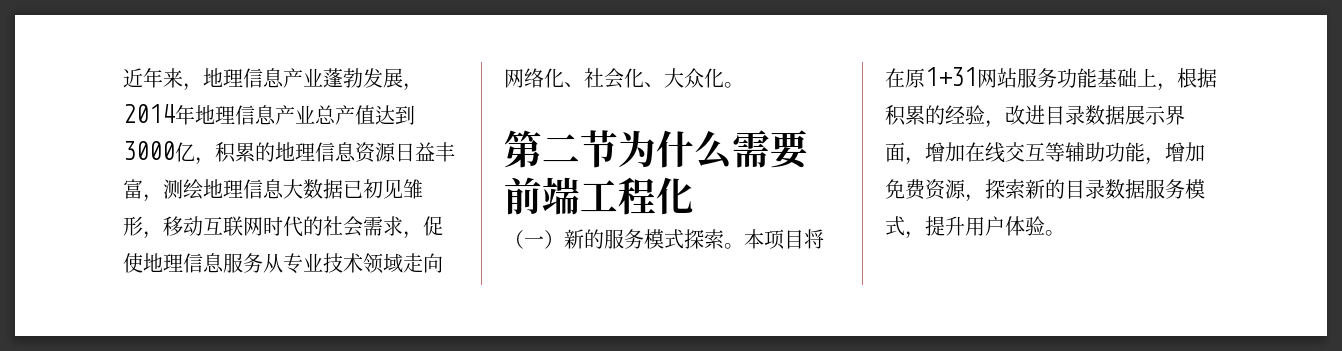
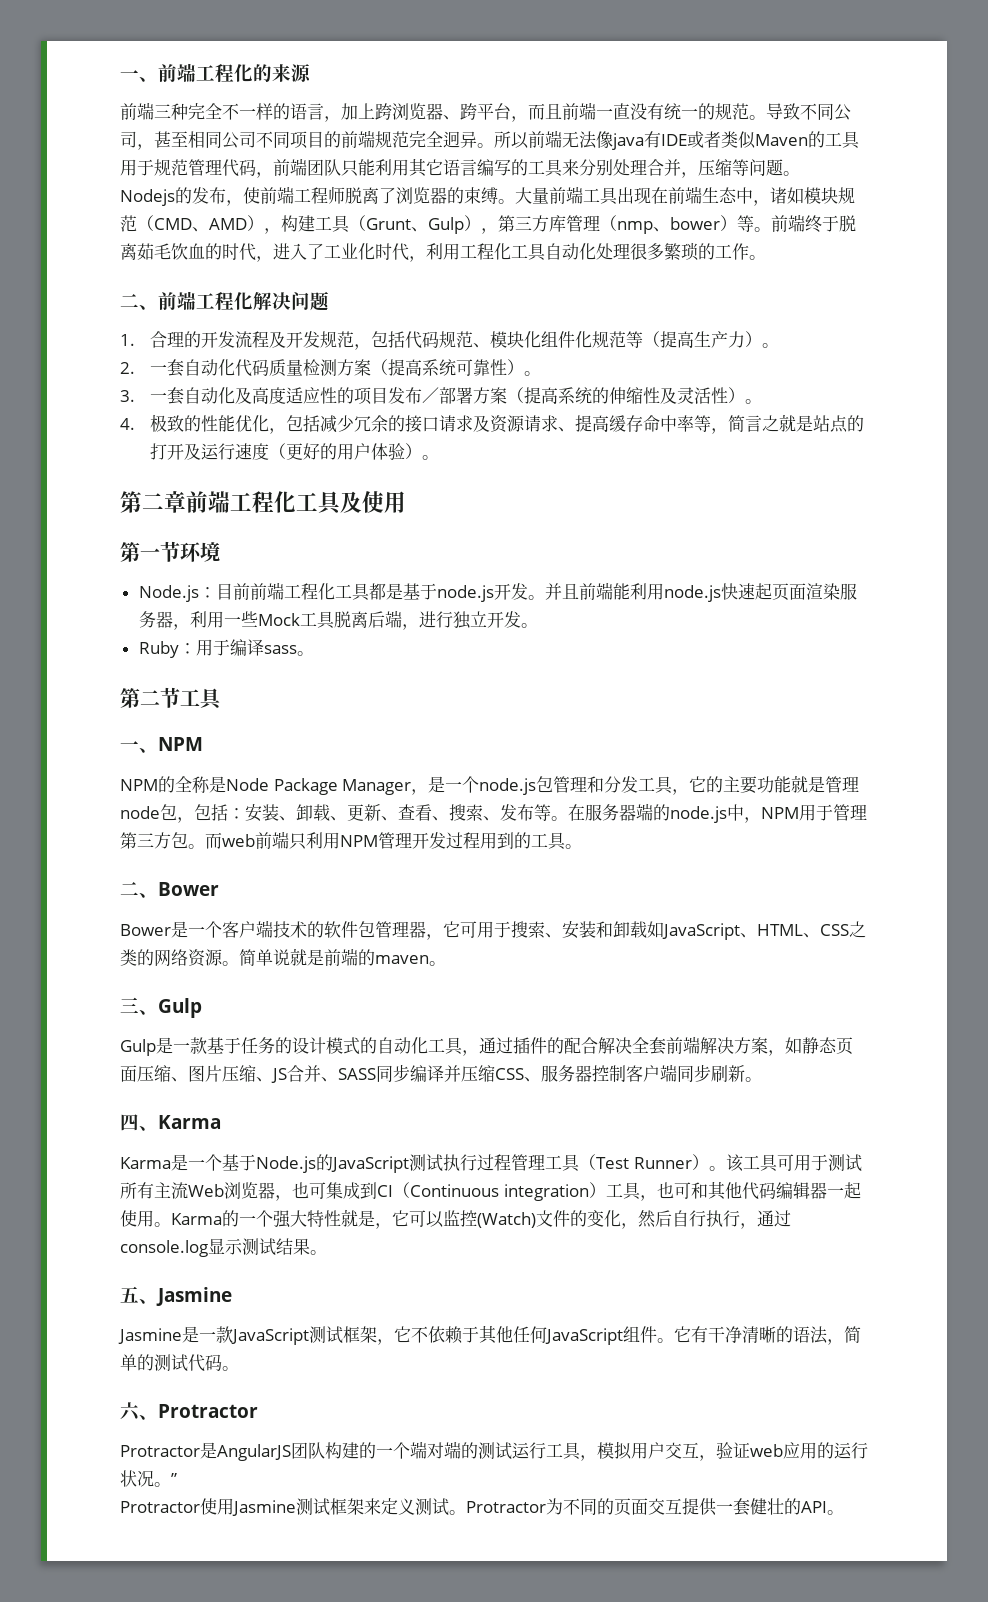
- 近年来，地理信息产业蓬勃发展，2014年地理信息产业总产值达到3000亿，积累的地理信息资源日益丰富，测绘地理信息大数据已初见雏形，移动互联网时代的社会需求，促使地理信息服务从专业技术领域走向网络化、社会化、大众化。
- 第二节为什么需要前端工程化
- （一）新的服务模式探索。本项目将在原1+31网站服务功能基础上，根据积累的经验，改进目录数据展示界面，增加在线交互等辅助功能，增加免费资源，探索新的目录数据服务模式，提升用户体验。
+ 一、前端工程化的来源
+ 前端三种完全不一样的语言，加上跨浏览器、跨平台，而且前端一直没有统一的规范。导致不同公司，甚至相同公司不同项目的前端规范完全迥异。所以前端无法像java有IDE或者类似Maven的工具用于规范管理代码，前端团队只能利用其它语言编写的工具来分别处理合并，压缩等问题。
+ Nodejs的发布，使前端工程师脱离了浏览器的束缚。大量前端工具出现在前端生态中，诸如模块规范（CMD、AMD），构建工具（Grunt、Gulp），第三方库管理（nmp、bower）等。前端终于脱离茹毛饮血的时代，进入了工业化时代，利用工程化工具自动化处理很多繁琐的工作。
+ 二、前端工程化解决问题
+ 1.合理的开发流程及开发规范，包括代码规范、模块化组件化规范等（提高生产力）。
+ 2.一套自动化代码质量检测方案（提高系统可靠性）。
+ 3.一套自动化及高度适应性的项目发布／部署方案（提高系统的伸缩性及灵活性）。
+ 4.极致的性能优化，包括减少冗余的接口请求及资源请求、提高缓存命中率等，简言之就是站点的打开及运行速度（更好的用户体验）。
+ 第二章前端工程化工具及使用
+ 第一节环境
+ Node.js：目前前端工程化工具都是基于node.js开发。并且前端能利用node.js快速起页面渲染服务器，利用一些Mock工具脱离后端，进行独立开发。
+ Ruby：用于编译sass。
+ 第二节工具
+ 一、NPM
+ NPM的全称是Node Package Manager，是一个node.js包管理和分发工具，它的主要功能就是管理node包，包括：安装、卸载、更新、查看、搜索、发布等。在服务器端的node.js中，NPM用于管理第三方包。而web前端只利用NPM管理开发过程用到的工具。
+ 二、Bower
+ Bower是一个客户端技术的软件包管理器，它可用于搜索、安装和卸载如JavaScript、HTML、CSS之类的网络资源。简单说就是前端的maven。
+ 三、Gulp
+ Gulp是一款基于任务的设计模式的自动化工具，通过插件的配合解决全套前端解决方案，如静态页面压缩、图片压缩、JS合并、SASS同步编译并压缩CSS、服务器控制客户端同步刷新。
+ 四、Karma
+ Karma是一个基于Node.js的JavaScript测试执行过程管理工具（Test Runner）。该工具可用于测试所有主流Web浏览器，也可集成到CI（Continuous integration）工具，也可和其他代码编辑器一起使用。Karma的一个强大特性就是，它可以监控(Watch)文件的变化，然后自行执行，通过console.log显示测试结果。
+ 五、Jasmine
+ Jasmine是一款JavaScript测试框架，它不依赖于其他任何JavaScript组件。它有干净清晰的语法，简单的测试代码。
+ 六、Protractor
+ Protractor是AngularJS团队构建的一个端对端的测试运行工具，模拟用户交互，验证web应用的运行状况。”
+ Protractor使用Jasmine测试框架来定义测试。Protractor为不同的页面交互提供一套健壮的API。

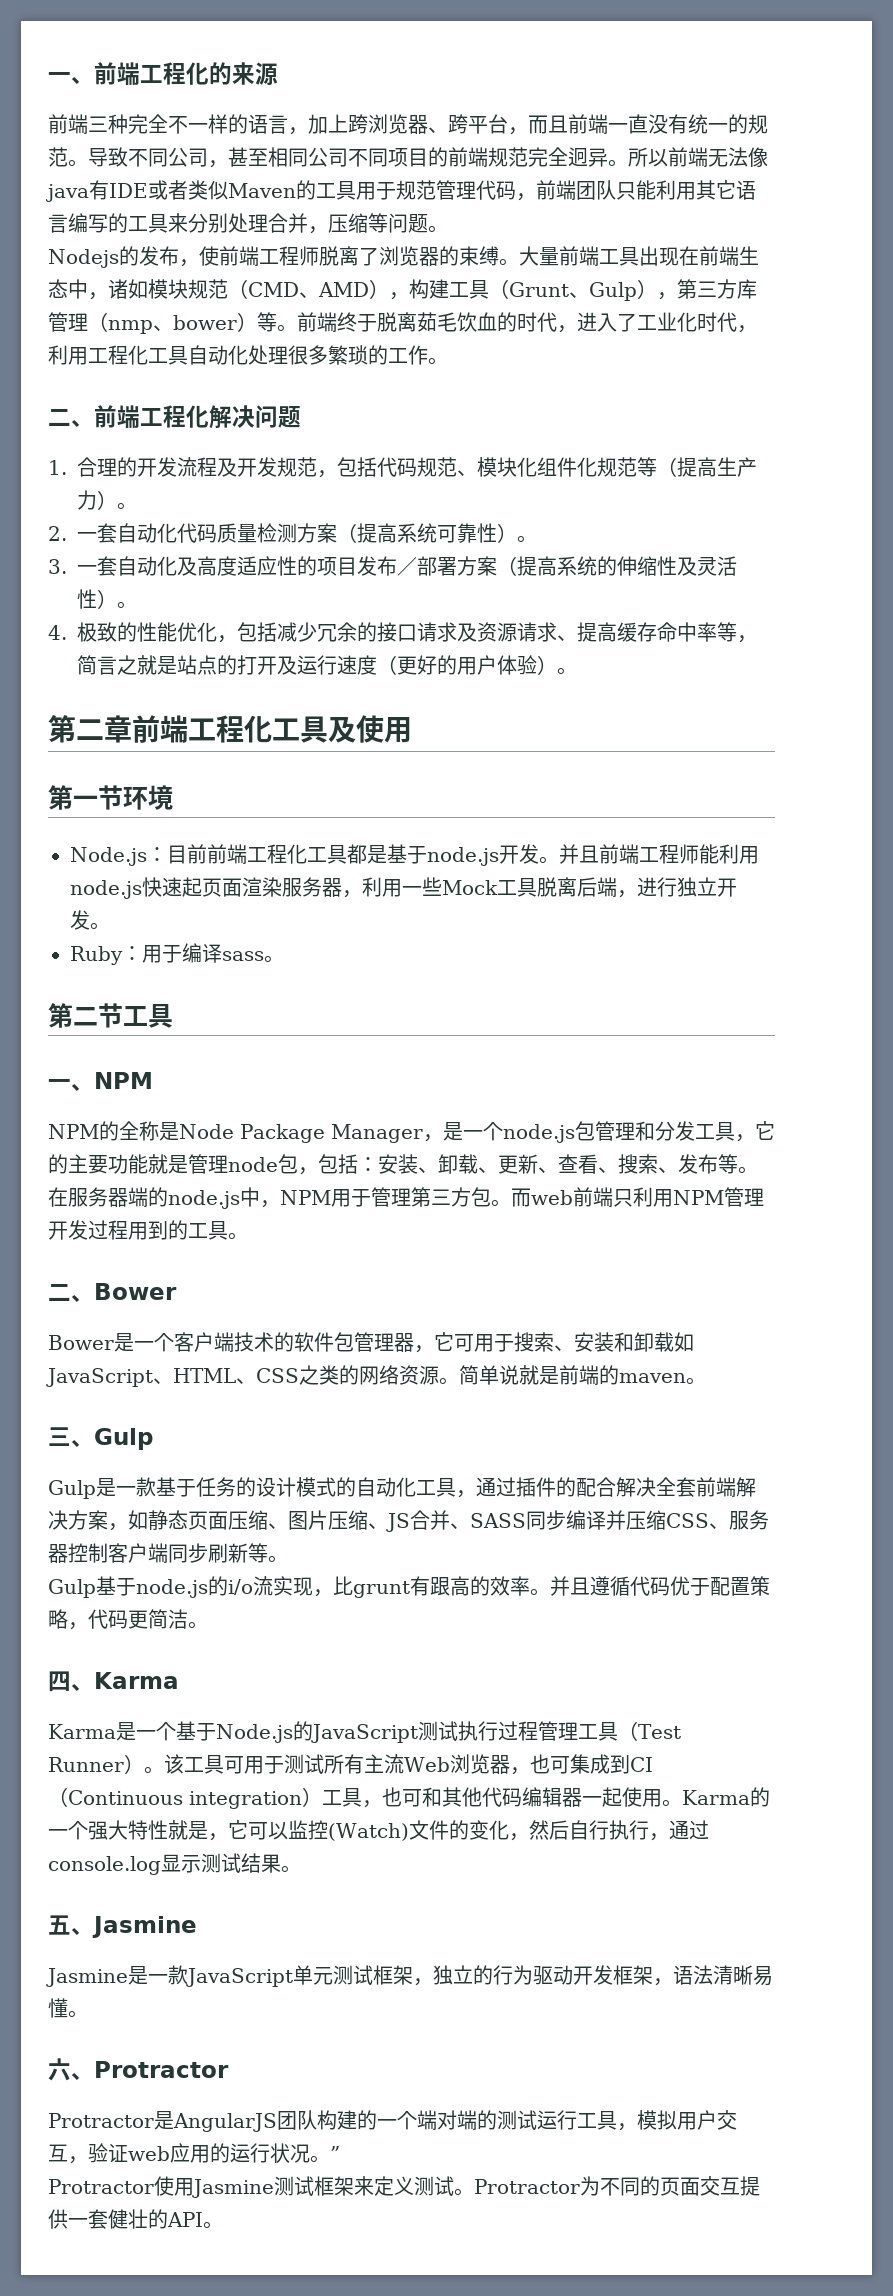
- 并且前端能利用node.js快速起页面渲染服务器，利用一些Mock工具脱离后端，进行独立开发。
+ 并且前端工程师能利用node.js快速起页面渲染服务器，利用一些Mock工具脱离后端，进行独立开发。
- Gulp是一款基于任务的设计模式的自动化工具，通过插件的配合解决全套前端解决方案，如静态页面压缩、图片压缩、JS合并、SASS同步编译并压缩CSS、服务器控制客户端同步刷新。
+ Gulp是一款基于任务的设计模式的自动化工具，通过插件的配合解决全套前端解决方案，如静态页面压缩、图片压缩、JS合并、SASS同步编译并压缩CSS、服务器控制客户端同步刷新等。
+ Gulp基于node.js的i/o流实现，比grunt有跟高的效率。并且遵循代码优于配置策略，代码更简洁。
- Jasmine是一款JavaScript测试框架，它不依赖于其他任何JavaScript组件。它有干净清晰的语法，简单的测试代码。
+ Jasmine是一款JavaScript单元测试框架，独立的行为驱动开发框架，语法清晰易懂。

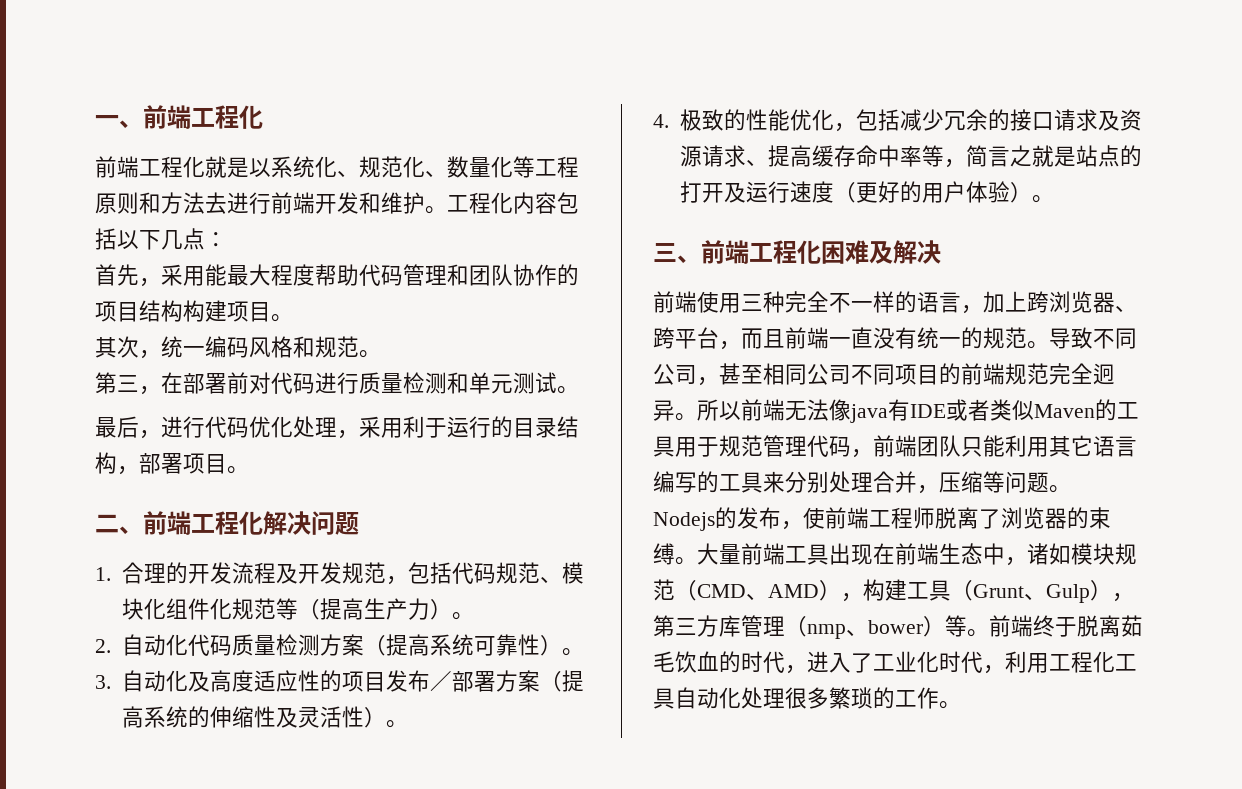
- 一、前端工程化的来源
- 前端三种完全不一样的语言，加上跨浏览器、跨平台，而且前端一直没有统一的规范。
+ 一、前端工程化
+ 前端工程化就是以系统化、规范化、数量化等工程原则和方法去进行前端开发和维护。工程化内容包括以下几点：
+ 首先，采用能最大程度帮助代码管理和团队协作的项目结构构建项目。
+ 其次，统一编码风格和规范。
+ 第三，在部署前对代码进行质量检测和单元测试。
+ 最后，进行代码优化处理，采用利于运行的目录结构，部署项目。
+ 二、前端工程化解决问题
+ 1.合理的开发流程及开发规范，包括代码规范、模块化组件化规范等（提高生产力）。
+ 2.自动化代码质量检测方案（提高系统可靠性）。
+ 3.自动化及高度适应性的项目发布／部署方案（提高系统的伸缩性及灵活性）。
+ 4.极致的性能优化，包括减少冗余的接口请求及资源请求、提高缓存命中率等，简言之就是站点的打开及运行速度（更好的用户体验）。
+ 三、前端工程化困难及解决
+ 前端使用三种完全不一样的语言，加上跨浏览器、跨平台，而且前端一直没有统一的规范。
- 二、前端工程化解决问题
- 1.合理的开发流程及开发规范，包括代码规范、模块化组件化规范等（提高生产力）。
- 2.一套自动化代码质量检测方案（提高系统可靠性）。
- 3.一套自动化及高度适应性的项目发布／部署方案（提高系统的伸缩性及灵活性）。
- 4.极致的性能优化，包括减少冗余的接口请求及资源请求、提高缓存命中率等，简言之就是站点的打开及运行速度（更好的用户体验）。
- 第二章前端工程化工具及使用
- 第一节环境
- Node.js：目前前端工程化工具都是基于node.js开发。并且前端工程师能利用node.js快速起页面渲染服务器，利用一些Mock工具脱离后端，进行独立开发。
- Ruby：用于编译sass。
- 第二节工具
- 一、NPM
- NPM的全称是Node Package Manager，是一个node.js包管理和分发工具，它的主要功能就是管理node包，包括：安装、卸载、更新、查看、搜索、发布等。在服务器端的node.js中，NPM用于管理第三方包。而web前端只利用NPM管理开发过程用到的工具。
- 二、Bower
- Bower是一个客户端技术的软件包管理器，它可用于搜索、安装和卸载如JavaScript、HTML、CSS之类的网络资源。简单说就是前端的maven。
- 三、Gulp
- Gulp是一款基于任务的设计模式的自动化工具，通过插件的配合解决全套前端解决方案，如静态页面压缩、图片压缩、JS合并、SASS同步编译并压缩CSS、服务器控制客户端同步刷新等。
- Gulp基于node.js的i/o流实现，比grunt有跟高的效率。并且遵循代码优于配置策略，代码更简洁。
- 四、Karma
- Karma是一个基于Node.js的JavaScript测试执行过程管理工具（Test Runner）。该工具可用于测试所有主流Web浏览器，也可集成到CI（Continuous integration）工具，也可和其他代码编辑器一起使用。Karma的一个强大特性就是，它可以监控(Watch)文件的变化，然后自行执行，通过console.log显示测试结果。
- 五、Jasmine
- Jasmine是一款JavaScript单元测试框架，独立的行为驱动开发框架，语法清晰易懂。
- 六、Protractor
- Protractor是AngularJS团队构建的一个端对端的测试运行工具，模拟用户交互，验证web应用的运行状况。”
- Protractor使用Jasmine测试框架来定义测试。Protractor为不同的页面交互提供一套健壮的API。

